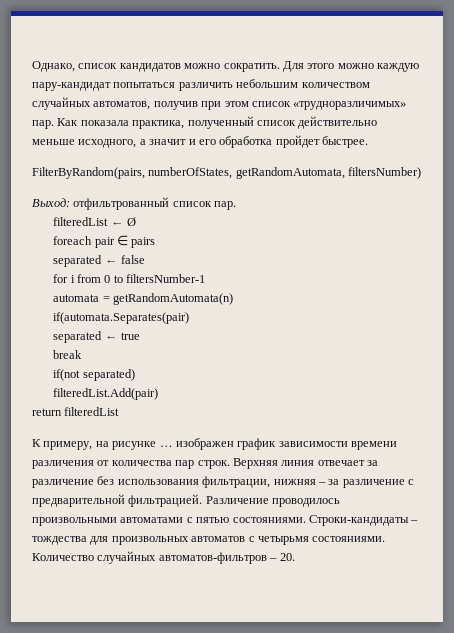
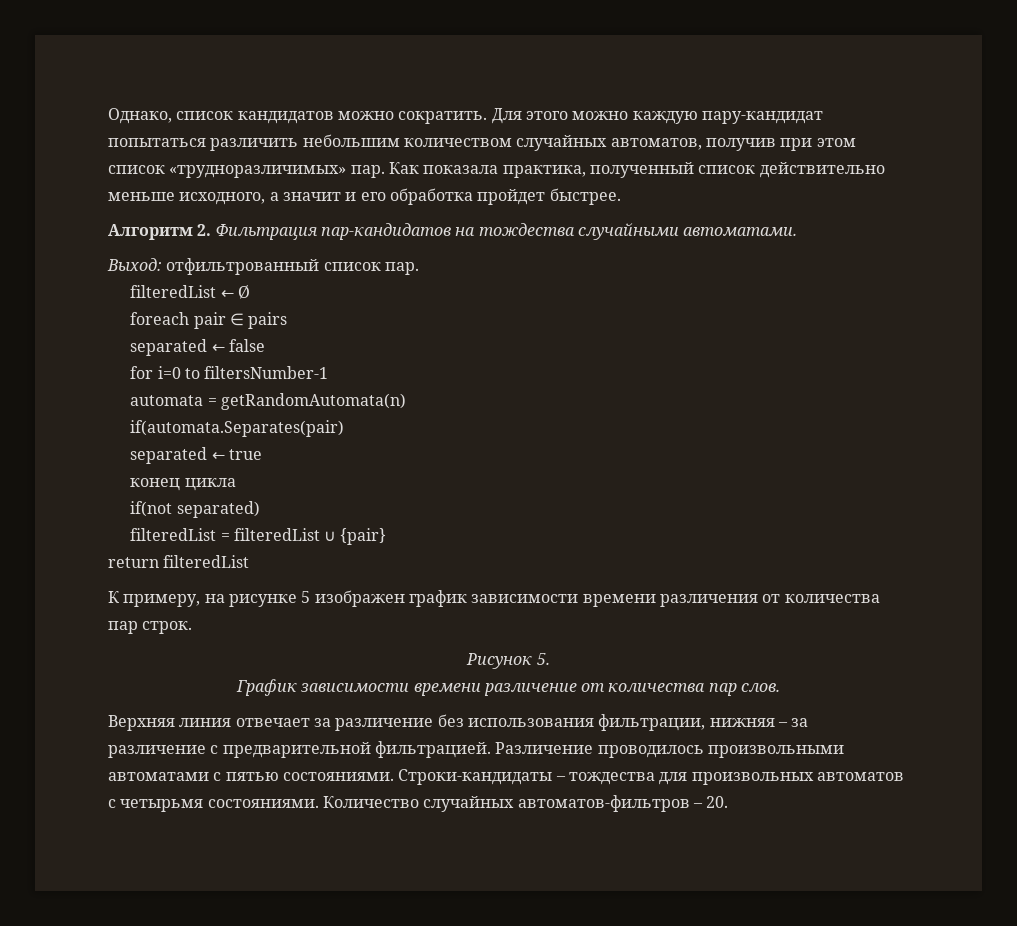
- FilterByRandom(pairs, numberOfStates, getRandomAutomata, filtersNumber)
+ Алгоритм 2. Фильтрация пар-кандидатов на тождества случайными автоматами.
- for i from 0 to filtersNumber-1
+ for i=0 to filtersNumber-1
- break
+ конец цикла
- filteredList.Add(pair)
+ filteredList = filteredList ∪ {pair}
- К примеру, на рисунке … изображен график зависимости времени различения от количества пар строк. Верхняя линия отвечает за различение без использования фильтрации, нижняя – за различение с предварительной фильтрацией.
+ К примеру, на рисунке 5 изображен график зависимости времени различения от количества пар строк.
+ Рисунок 5.
+ График зависимости времени различение от количества пар слов.
+ Верхняя линия отвечает за различение без использования фильтрации, нижняя – за различение с предварительной фильтрацией.

